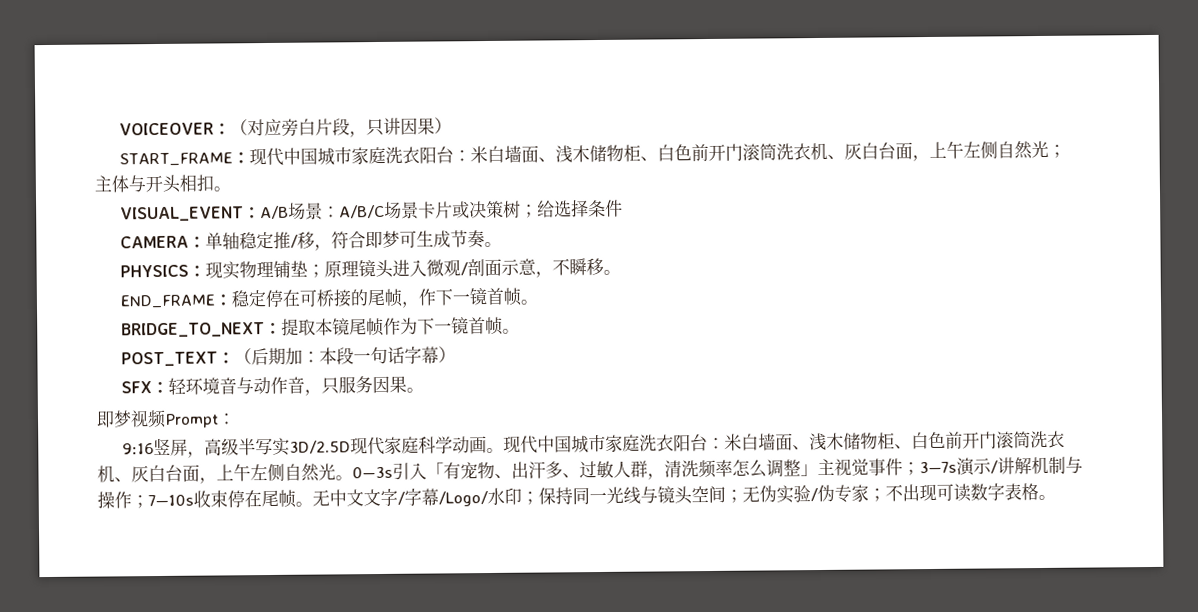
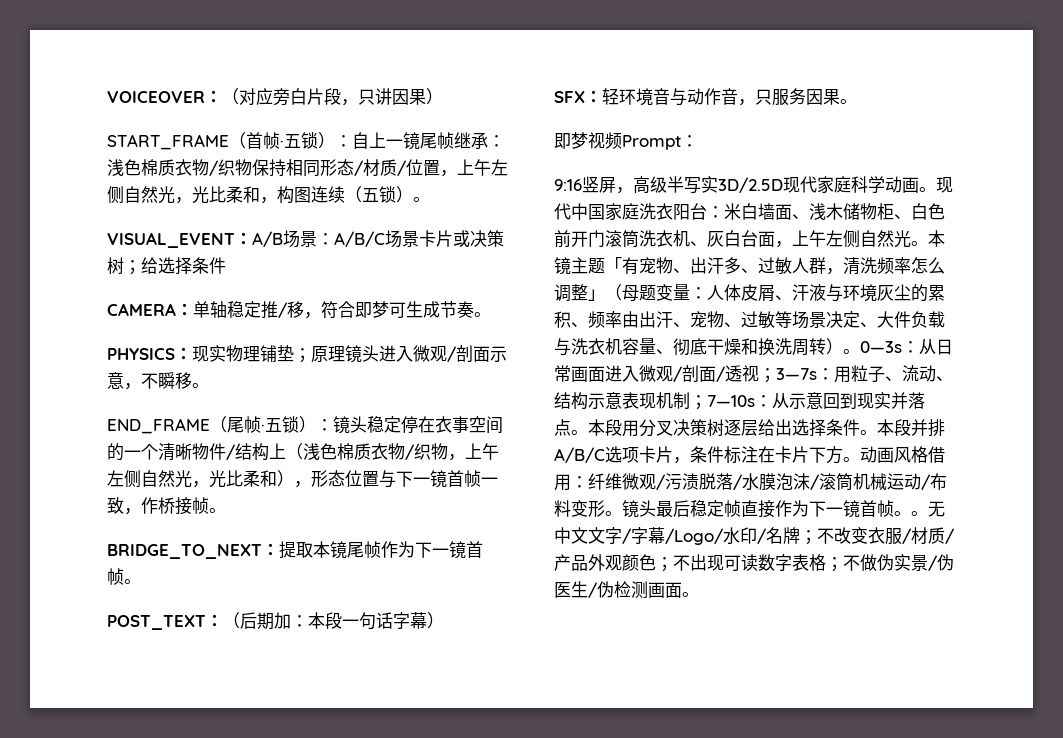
- START_FRAME：现代中国城市家庭洗衣阳台：米白墙面、浅木储物柜、白色前开门滚筒洗衣机、灰白台面，上午左侧自然光；主体与开头相扣。
+ START_FRAME（首帧·五锁）：自上一镜尾帧继承：浅色棉质衣物/织物保持相同形态/材质/位置，上午左侧自然光，光比柔和，构图连续（五锁）。
- END_FRAME：稳定停在可桥接的尾帧，作下一镜首帧。
+ END_FRAME（尾帧·五锁）：镜头稳定停在衣事空间的一个清晰物件/结构上（浅色棉质衣物/织物，上午左侧自然光，光比柔和），形态位置与下一镜首帧一致，作桥接帧。
- 现代中国城市家庭洗衣阳台：米白墙面、浅木储物柜、白色前开门滚筒洗衣机、灰白台面，上午左侧自然光。
+ 现代中国家庭洗衣阳台：米白墙面、浅木储物柜、白色前开门滚筒洗衣机、灰白台面，上午左侧自然光。
- 0—3s引入「有宠物、出汗多、过敏人群，清洗频率怎么调整」主视觉事件；3—7s演示/讲解机制与操作；7—10s收束停在尾帧。
+ 本镜主题「有宠物、出汗多、过敏人群，清洗频率怎么调整」（母题变量：人体皮屑、汗液与环境灰尘的累积、频率由出汗、宠物、过敏等场景决定、大件负载与洗衣机容量、彻底干燥和换洗周转）。0—3s：从日常画面进入微观/剖面/透视；3—7s：用粒子、流动、结构示意表现机制；7—10s：从示意回到现实并落点。本段用分叉决策树逐层给出选择条件。本段并排A/B/C选项卡片，条件标注在卡片下方。动画风格借用：纤维微观/污渍脱落/水膜泡沫/滚筒机械运动/布料变形。镜头最后稳定帧直接作为下一镜首帧。。
- 无中文文字/字幕/Logo/水印；保持同一光线与镜头空间；无伪实验/伪专家；不出现可读数字表格。
+ 无中文文字/字幕/Logo/水印/名牌；不改变衣服/材质/产品外观颜色；不出现可读数字表格；不做伪实景/伪医生/伪检测画面。

